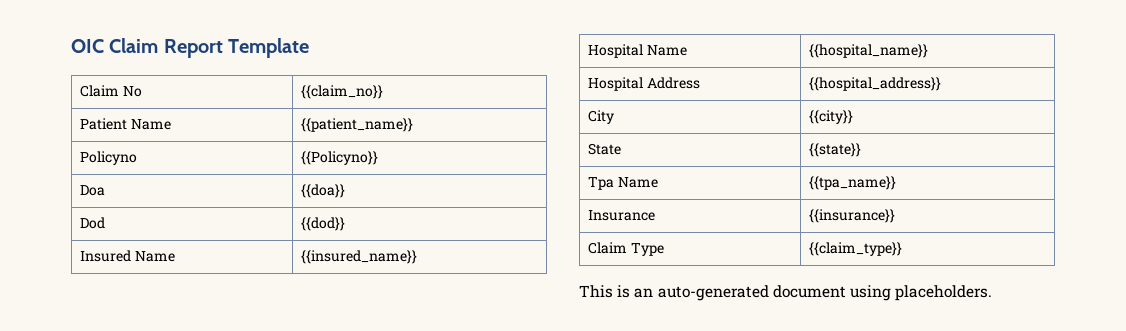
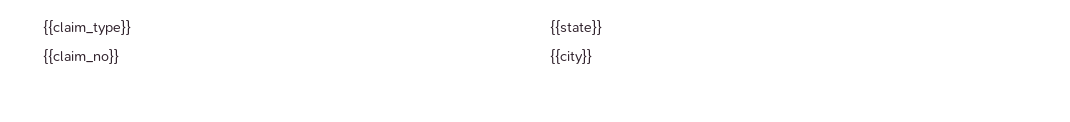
- OIC Claim Report Template
- Claim No | {{claim_no}}
- Patient Name | {{patient_name}}
- Policyno | {{Policyno}}
- Doa | {{doa}}
- Dod | {{dod}}
- Insured Name | {{insured_name}}
- Hospital Name | {{hospital_name}}
- Hospital Address | {{hospital_address}}
- City | {{city}}
- State | {{state}}
- Tpa Name | {{tpa_name}}
- Insurance | {{insurance}}
- Claim Type | {{claim_type}}
- This is an auto-generated document using placeholders.
+ {{claim_type}}
+ {{claim_no}}
+ {{state}}
+ {{city}}

